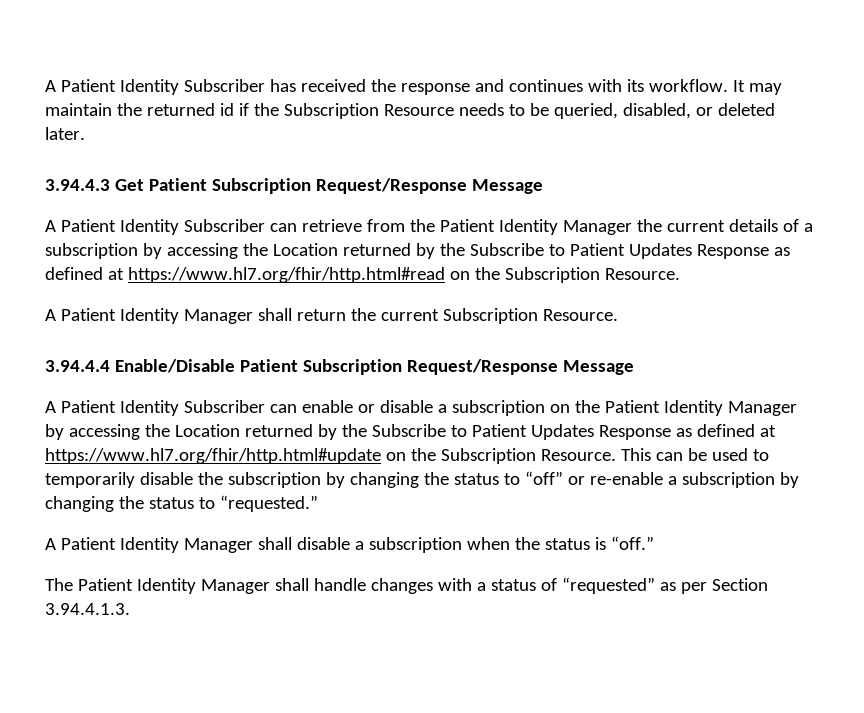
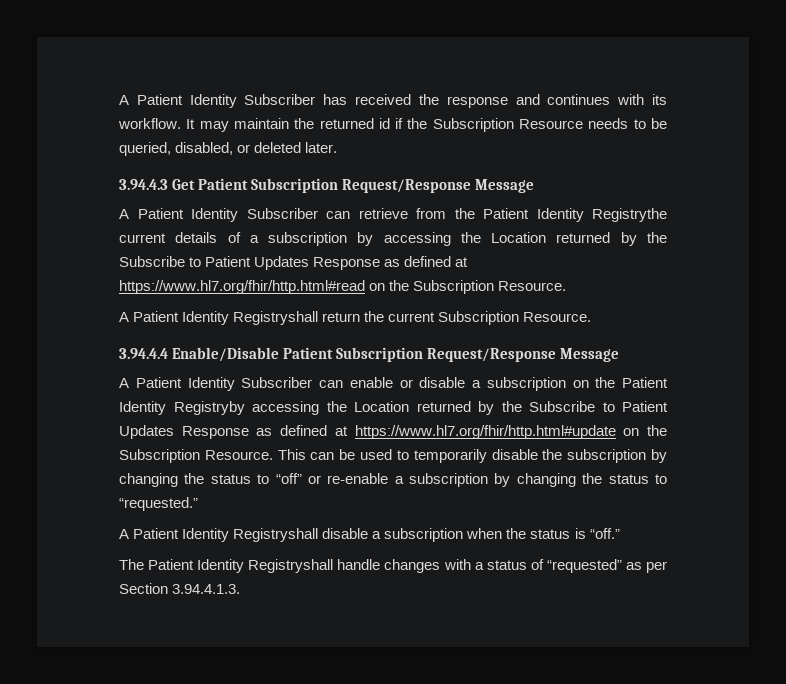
- A Patient Identity Subscriber can retrieve from the Patient Identity Manager the current details of a subscription by accessing the Location returned by the Subscribe to Patient Updates Response as defined at https://www.hl7.org/fhir/http.html#read on the Subscription Resource.
+ A Patient Identity Subscriber can retrieve from the Patient Identity Registrythe current details of a subscription by accessing the Location returned by the Subscribe to Patient Updates Response as defined at https://www.hl7.org/fhir/http.html#read on the Subscription Resource.
- A Patient Identity Manager shall return the current Subscription Resource.
+ A Patient Identity Registryshall return the current Subscription Resource.
- A Patient Identity Subscriber can enable or disable a subscription on the Patient Identity Manager by accessing the Location returned by the Subscribe to Patient Updates Response as defined at https://www.hl7.org/fhir/http.html#update on the Subscription Resource.
+ A Patient Identity Subscriber can enable or disable a subscription on the Patient Identity Registryby accessing the Location returned by the Subscribe to Patient Updates Response as defined at https://www.hl7.org/fhir/http.html#update on the Subscription Resource.
- A Patient Identity Manager shall disable a subscription when the status is “off.”
+ A Patient Identity Registryshall disable a subscription when the status is “off.”
- The Patient Identity Manager shall handle changes with a status of “requested” as per Section 3.94.4.1.3.
+ The Patient Identity Registryshall handle changes with a status of “requested” as per Section 3.94.4.1.3.

